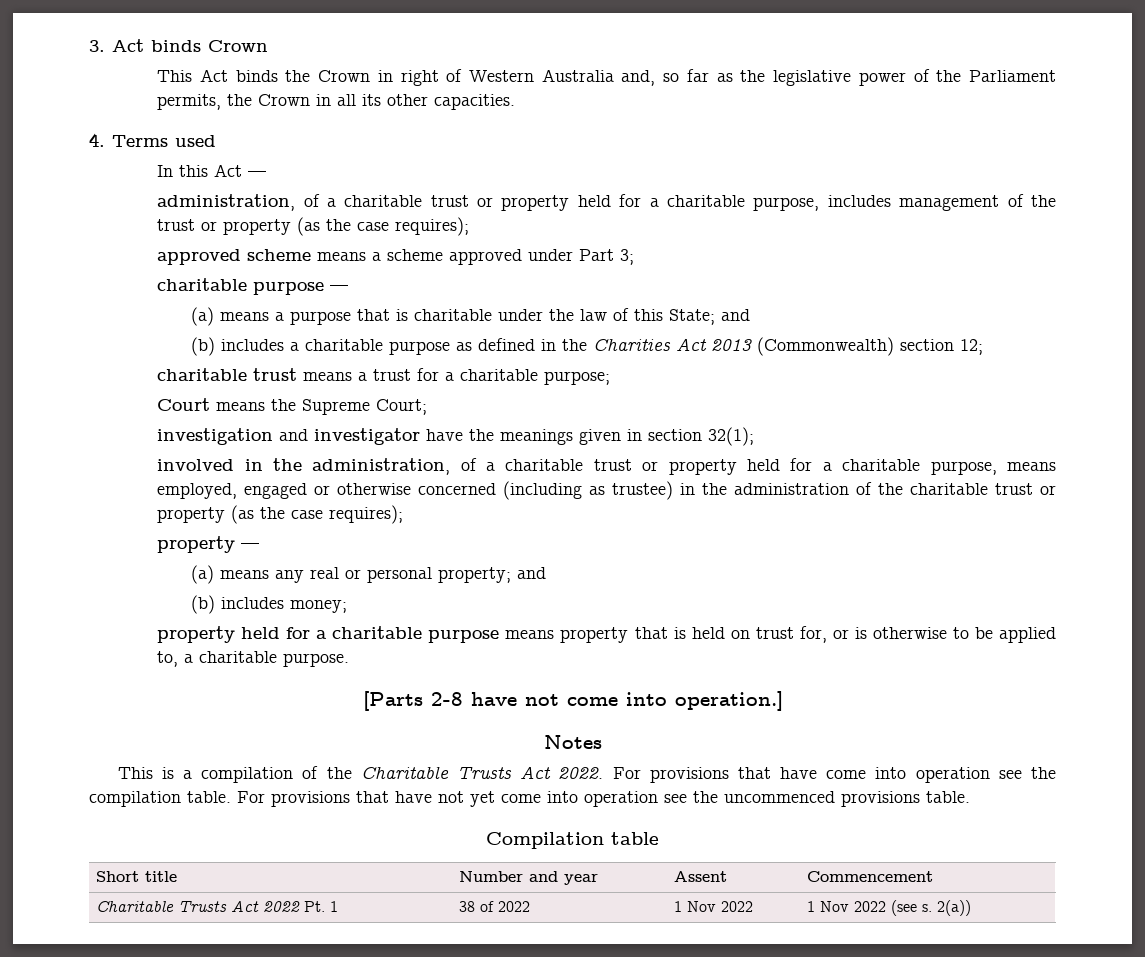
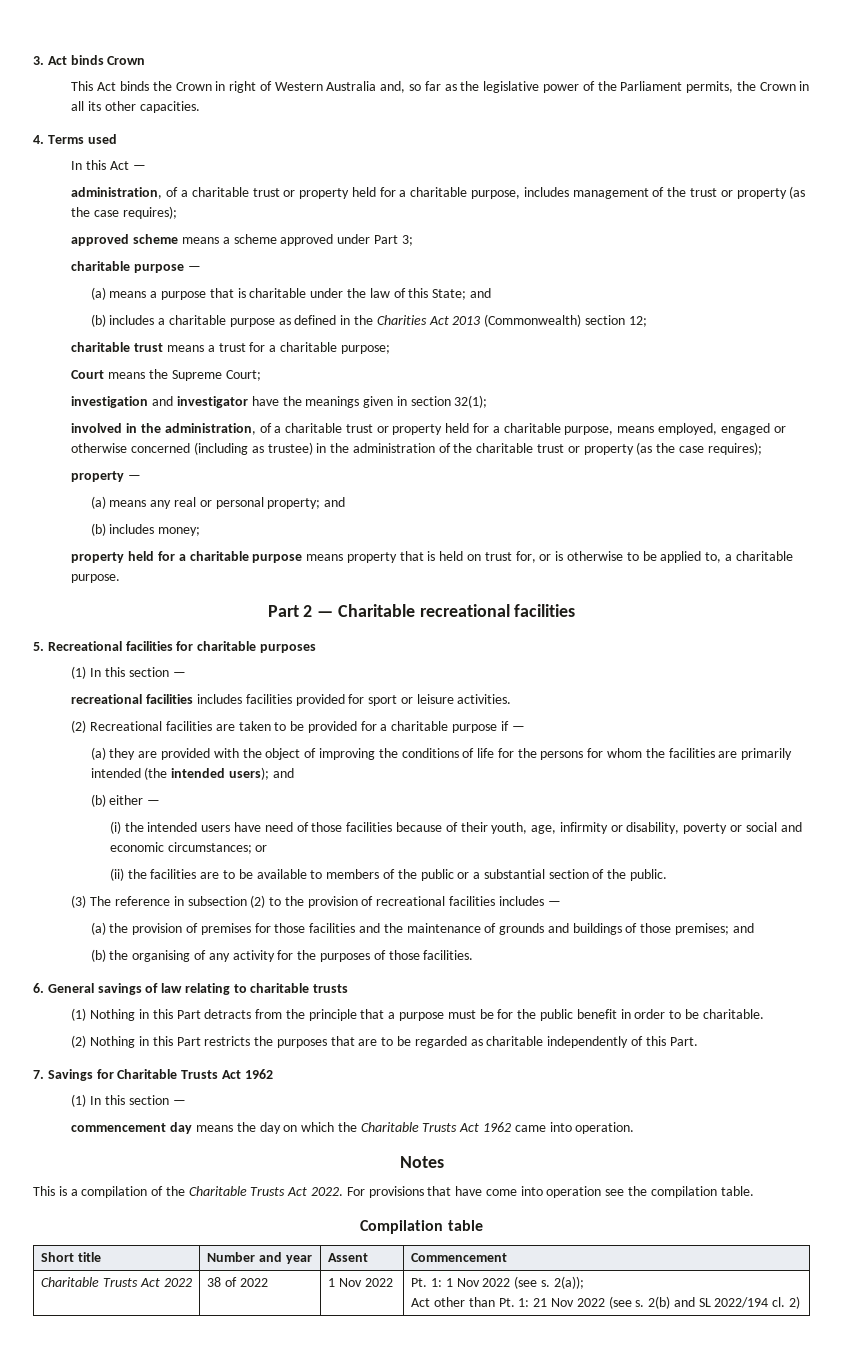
- [Parts 2-8 have not come into operation.]
+ Part 2 — Charitable recreational facilities
+ 5. Recreational facilities for charitable purposes
+ (1) In this section —
+ recreational facilities includes facilities provided for sport or leisure activities.
+ (2) Recreational facilities are taken to be provided for a charitable purpose if —
+ (a) they are provided with the object of improving the conditions of life for the persons for whom the facilities are primarily intended (the intended users); and
+ (b) either —
+ (i) the intended users have need of those facilities because of their youth, age, infirmity or disability, poverty or social and economic circumstances; or
+ (ii) the facilities are to be available to members of the public or a substantial section of the public.
+ (3) The reference in subsection (2) to the provision of recreational facilities includes —
+ (a) the provision of premises for those facilities and the maintenance of grounds and buildings of those premises; and
+ (b) the organising of any activity for the purposes of those facilities.
+ 6. General savings of law relating to charitable trusts
+ (1) Nothing in this Part detracts from the principle that a purpose must be for the public benefit in order to be charitable.
+ (2) Nothing in this Part restricts the purposes that are to be regarded as charitable independently of this Part.
+ 7. Savings for Charitable Trusts Act 1962
+ (1) In this section —
+ commencement day means the day on which the Charitable Trusts Act 1962 came into operation.
- For provisions that have not yet come into operation see the uncommenced provisions table.
- Charitable Trusts Act 2022 Pt. 1 | 38 of 2022 | 1 Nov 2022 | 1 Nov 2022 (see s. 2(a))
+ Charitable Trusts Act 2022 | 38 of 2022 | 1 Nov 2022 | Pt. 1: 1 Nov 2022 (see s. 2(a));
+ Act other than Pt. 1: 21 Nov 2022 (see s. 2(b) and SL 2022/194 cl. 2)

